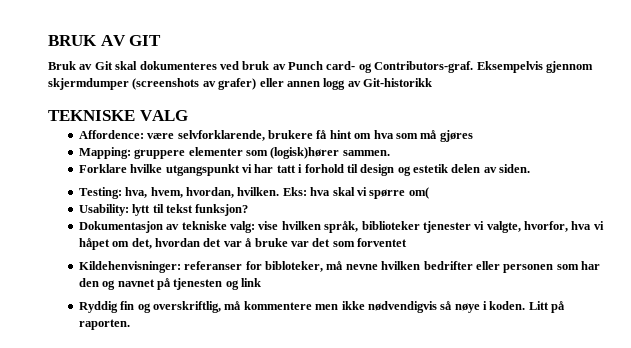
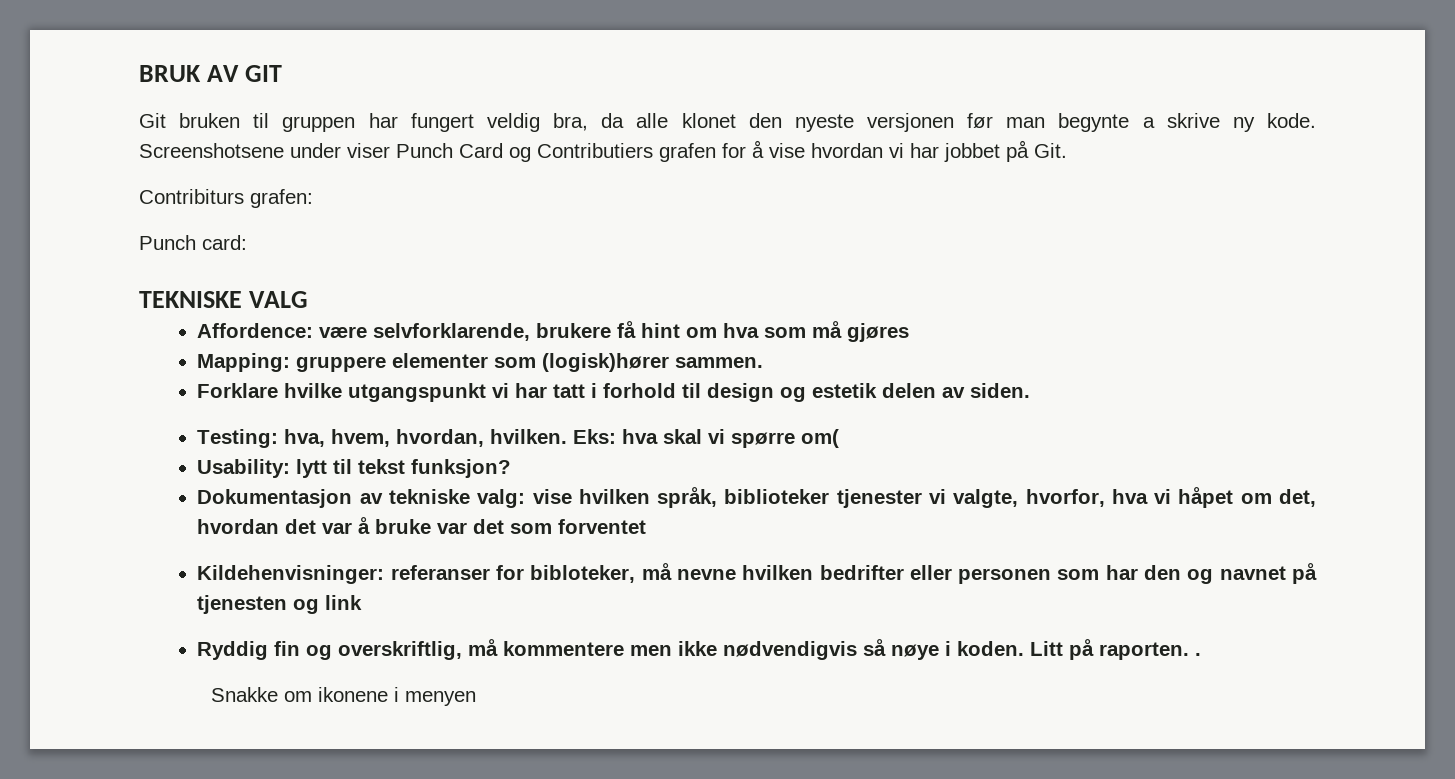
- Bruk av Git skal dokumenteres ved bruk av Punch card- og Contributors-graf. Eksempelvis gjennom skjermdumper (screenshots av grafer) eller annen logg av Git-historikk
+ Git bruken til gruppen har fungert veldig bra, da alle klonet den nyeste versjonen før man begynte a skrive ny kode. Screenshotsene under viser Punch Card og Contributiers grafen for å vise hvordan vi har jobbet på Git.
+ Contribiturs grafen:
+ Punch card:
- Litt på raporten.
+ Litt på raporten. .
+ Snakke om ikonene i menyen

